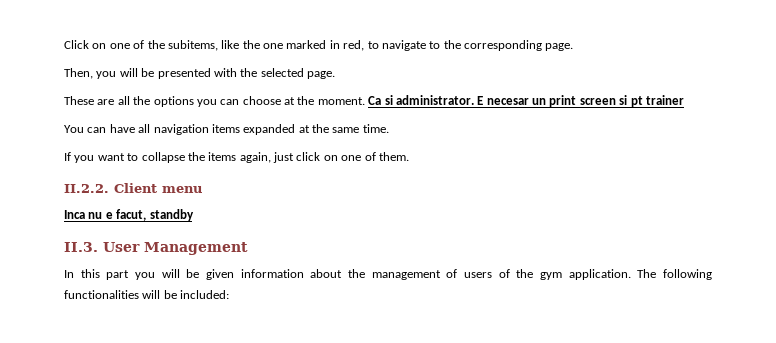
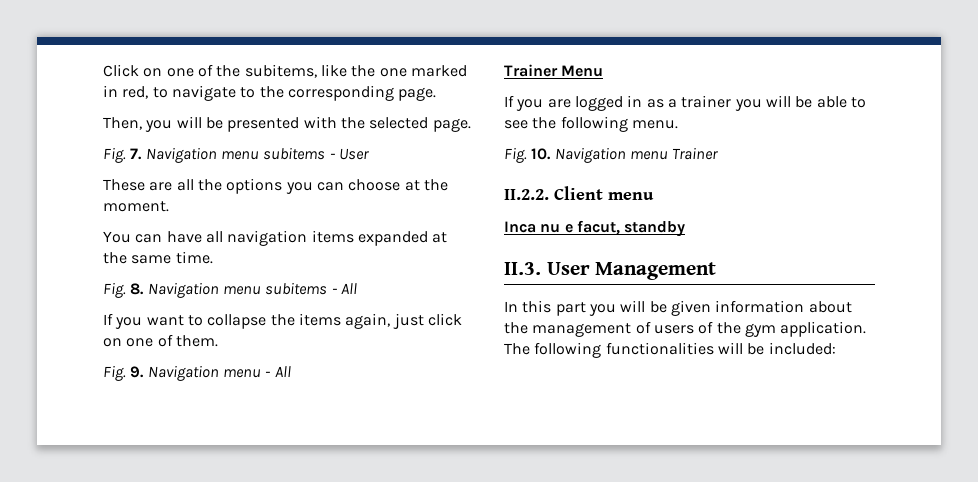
+ Fig. 7. Navigation menu subitems - User
- Ca si administrator. E necesar un print screen si pt trainer
+ Fig. 8. Navigation menu subitems - All
+ Fig. 9. Navigation menu - All
+ Trainer Menu
+ If you are logged in as a trainer you will be able to see the following menu.
+ Fig. 10. Navigation menu Trainer

